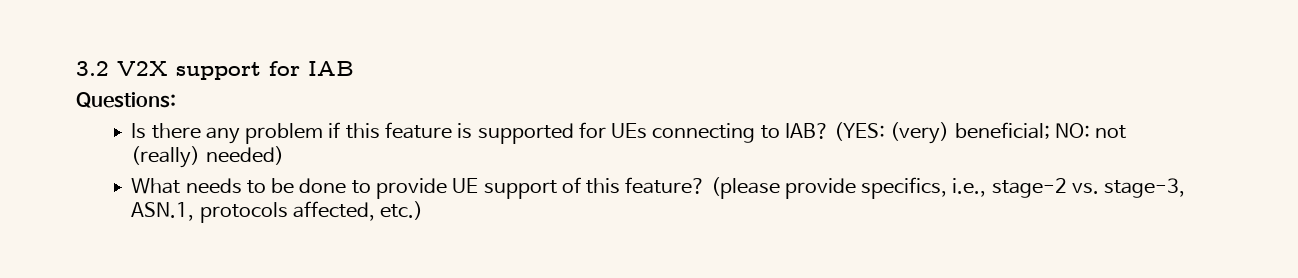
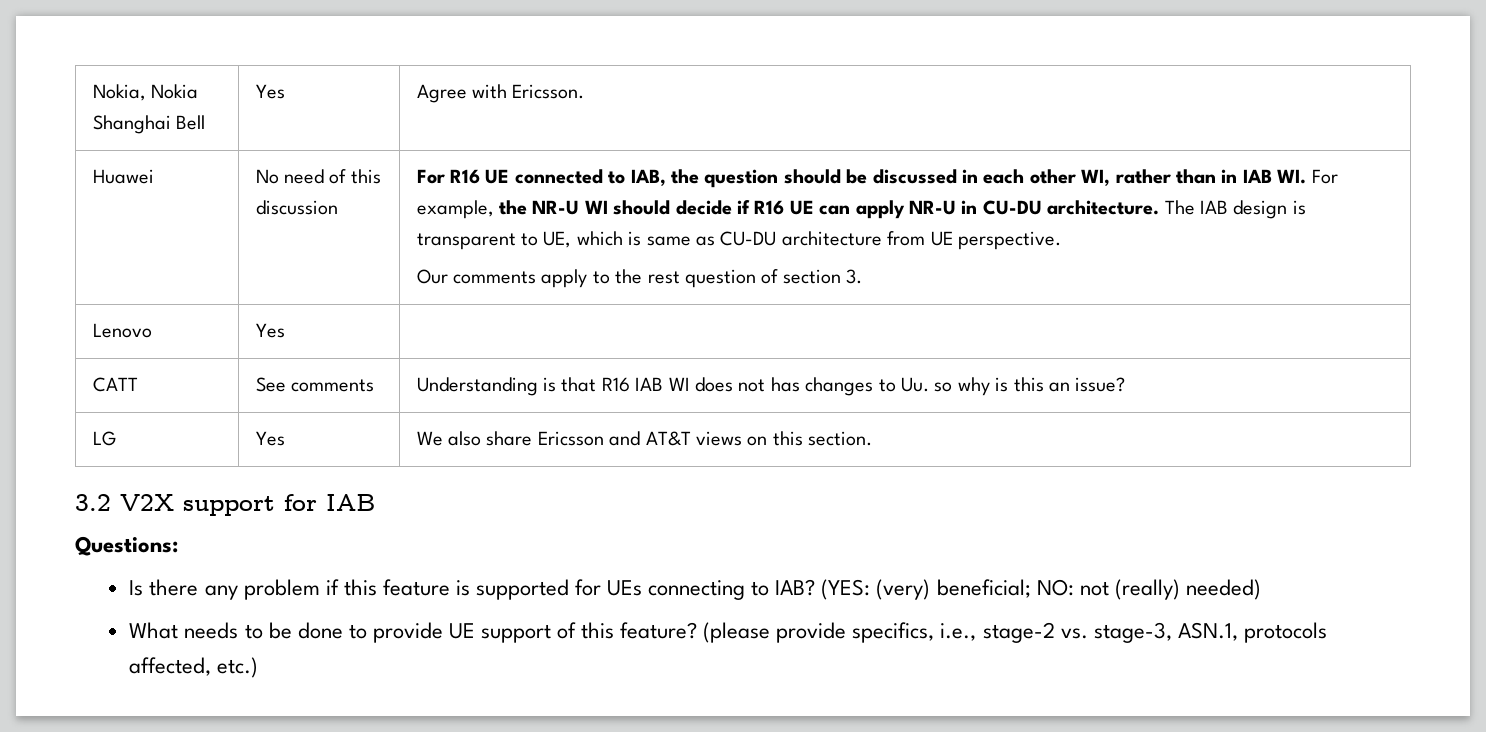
+ Nokia, Nokia Shanghai Bell | Yes | Agree with Ericsson.
+ Huawei | No need of this discussion | For R16 UE connected to IAB, the question should be discussed in each other WI, rather than in IAB WI. For example, the NR-U WI should decide if R16 UE can apply NR-U in CU-DU architecture. The IAB design is transparent to UE, which is same as CU-DU architecture from UE perspective.
+ Our comments apply to the rest question of section 3.
+ Lenovo | Yes |
+ CATT | See comments | Understanding is that R16 IAB WI does not has changes to Uu. so why is this an issue?
+ LG | Yes | We also share Ericsson and AT&T views on this section.

